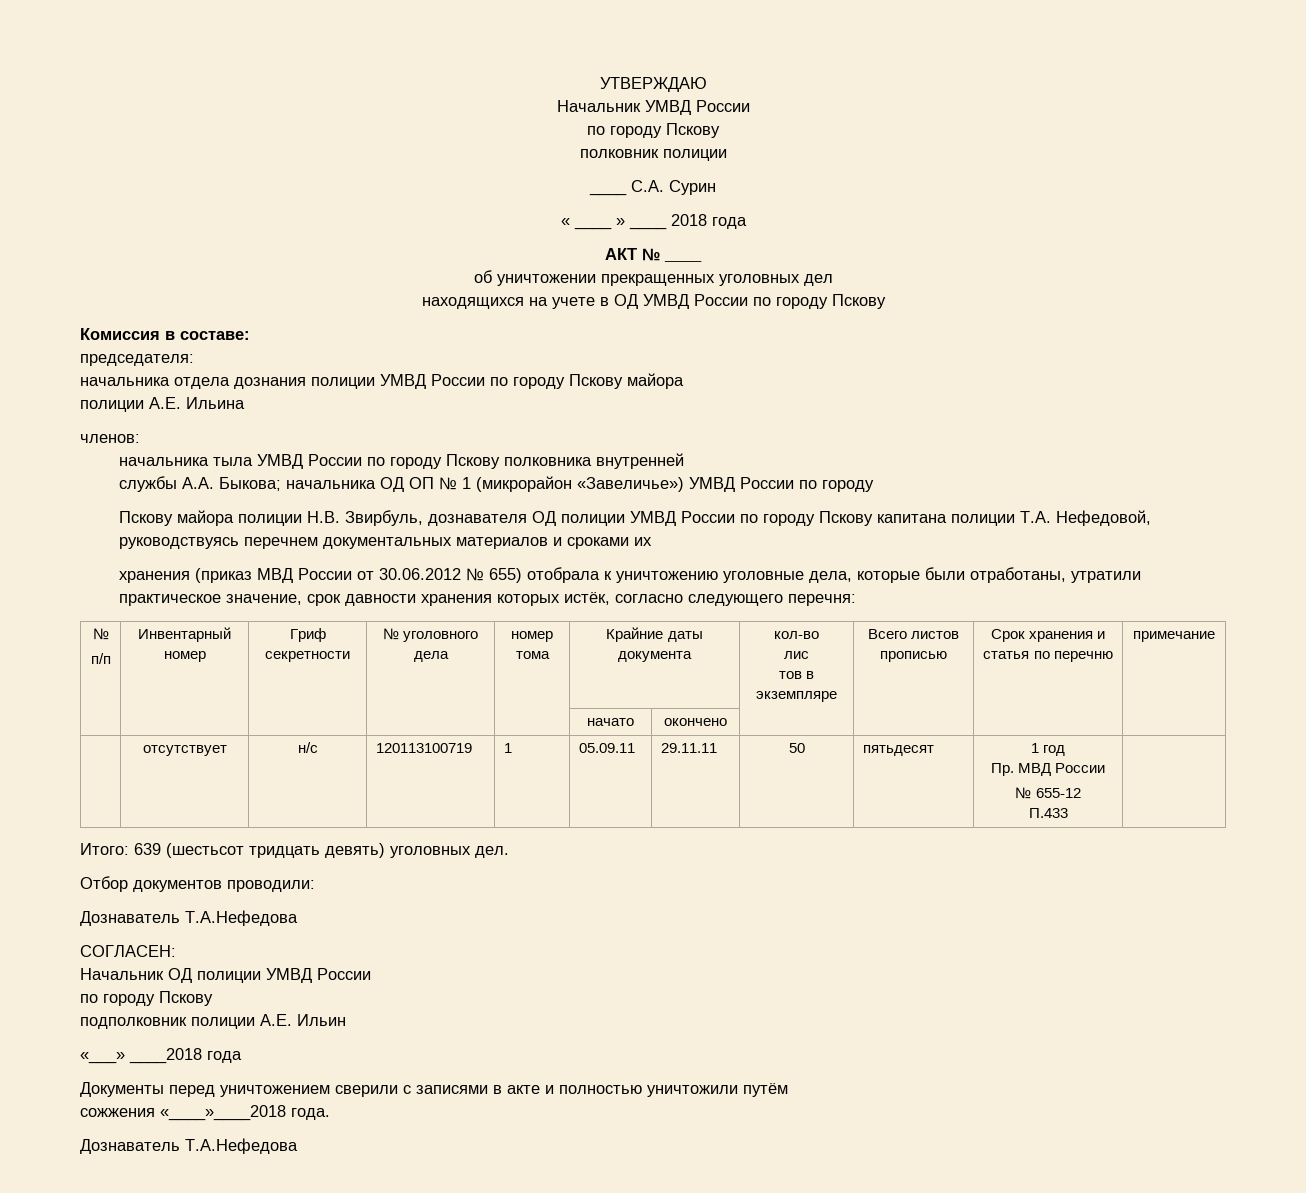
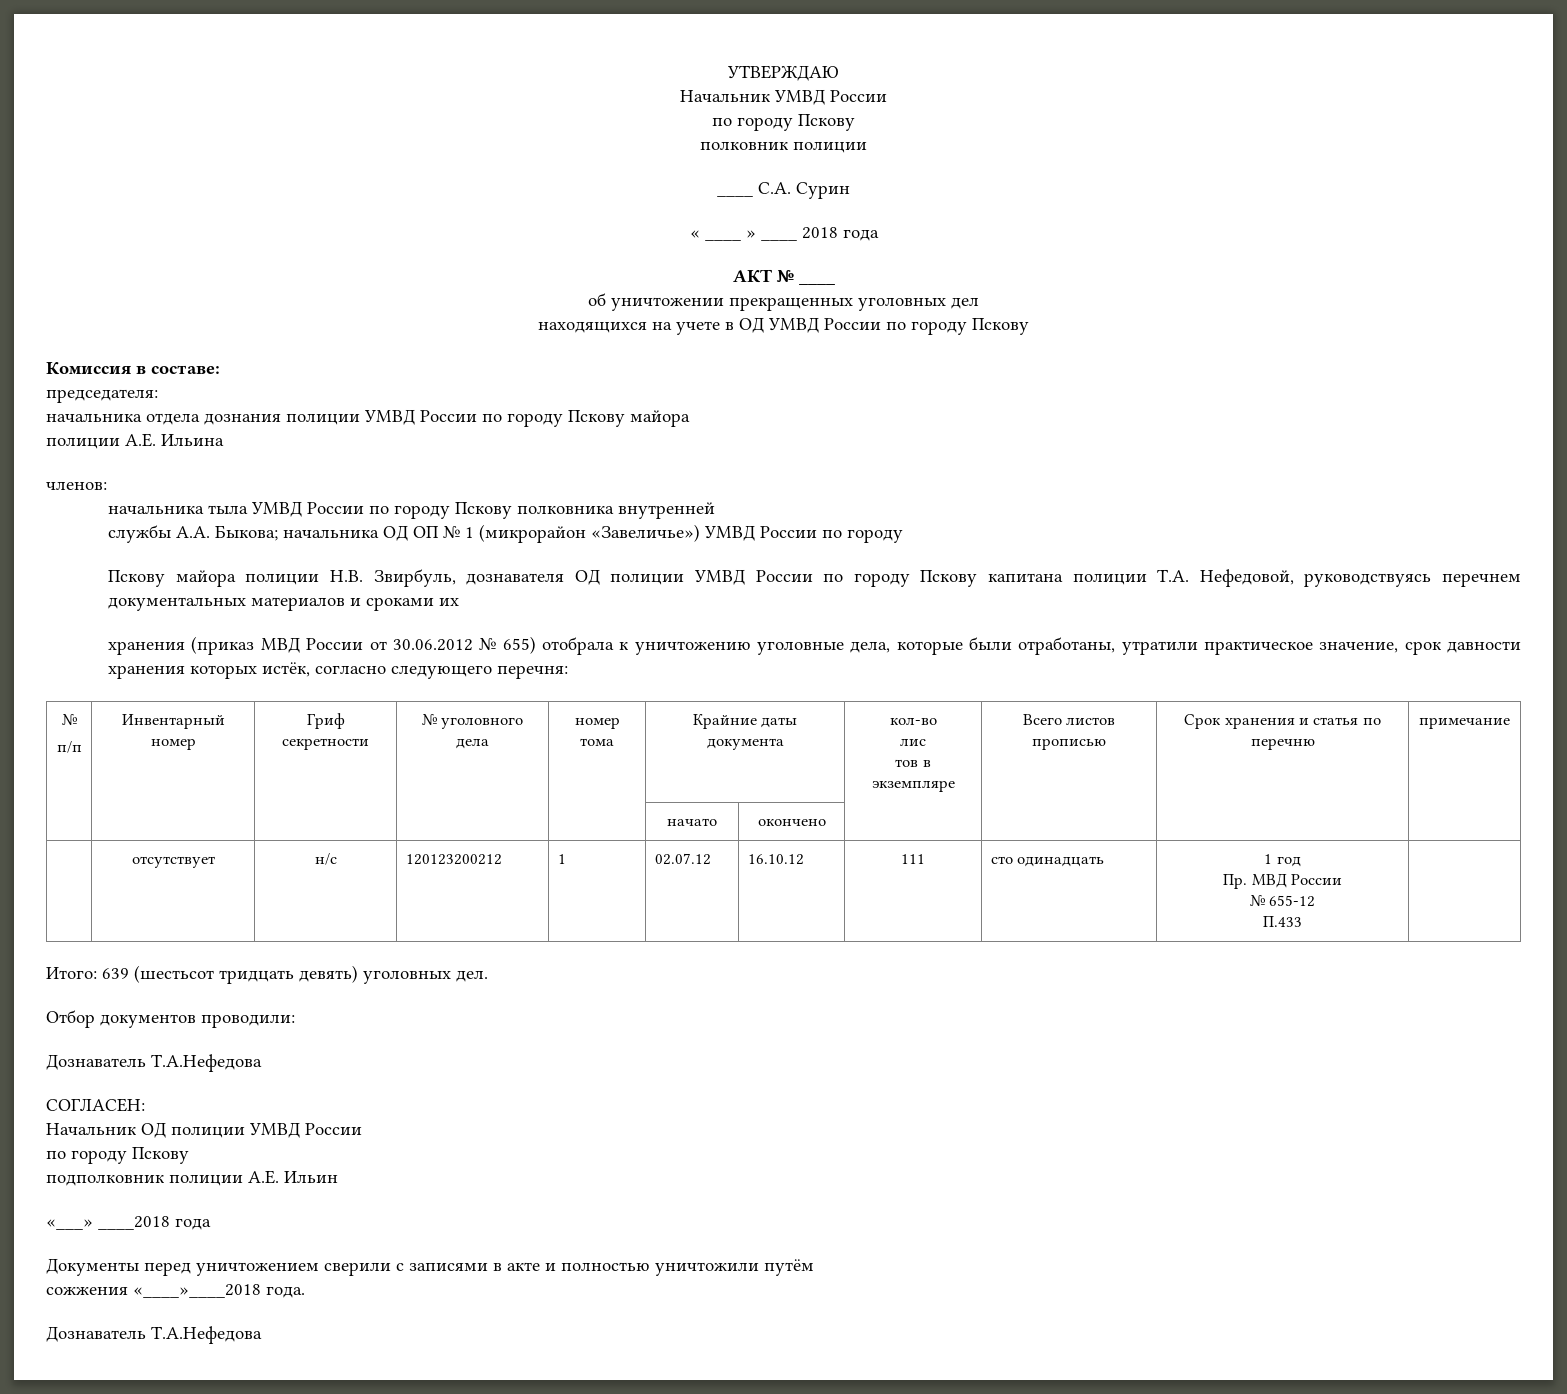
- | отсутствует | н/с | 120113100719 | 1 | 05.09.11 | 29.11.11 | 50 | пятьдесят | 1 год
+ | отсутствует | н/с | 120123200212 | 1 | 02.07.12 | 16.10.12 | 111 | сто одинадцать | 1 год

